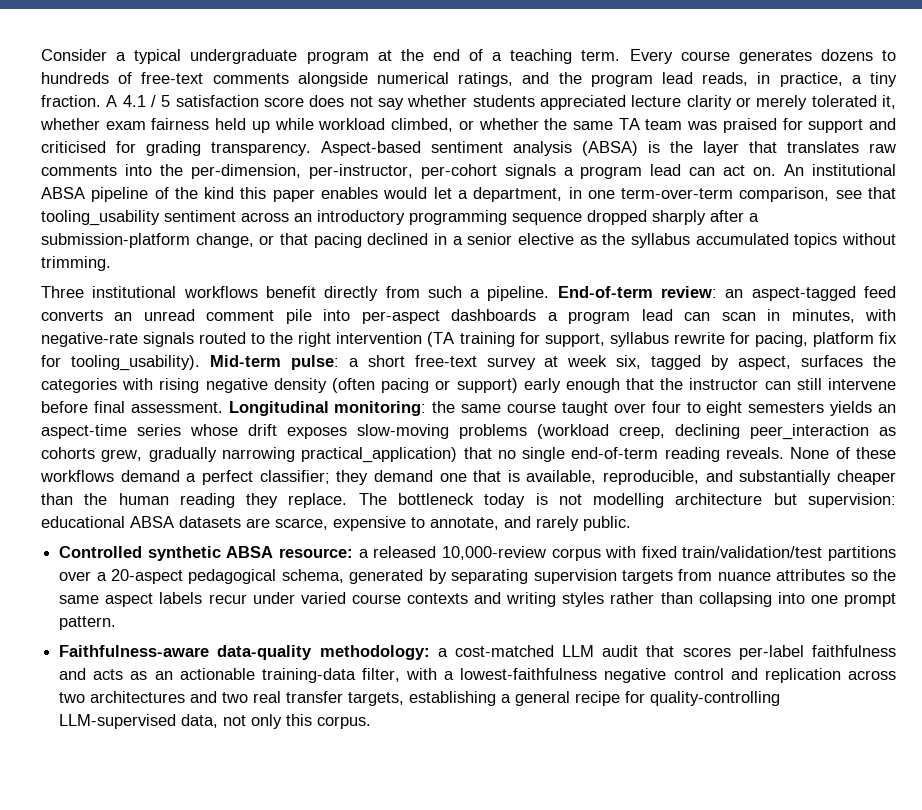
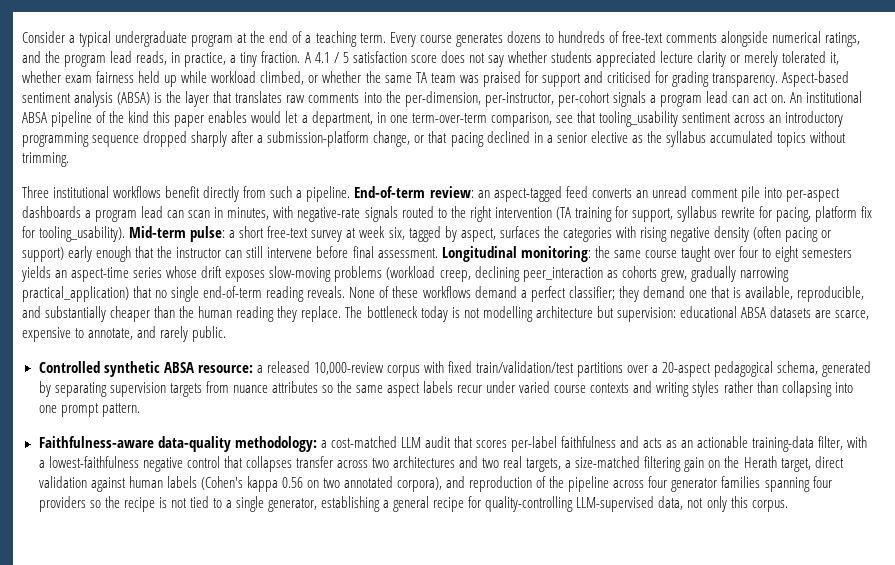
- Faithfulness-aware data-quality methodology: a cost-matched LLM audit that scores per-label faithfulness and acts as an actionable training-data filter, with a lowest-faithfulness negative control and replication across two architectures and two real transfer targets, establishing a general recipe for quality-controlling LLM-supervised data, not only this corpus.
+ Faithfulness-aware data-quality methodology: a cost-matched LLM audit that scores per-label faithfulness and acts as an actionable training-data filter, with a lowest-faithfulness negative control that collapses transfer across two architectures and two real targets, a size-matched filtering gain on the Herath target, direct validation against human labels (Cohen's kappa 0.56 on two annotated corpora), and reproduction of the pipeline across four generator families spanning four providers so the recipe is not tied to a single generator, establishing a general recipe for quality-controlling LLM-supervised data, not only this corpus.

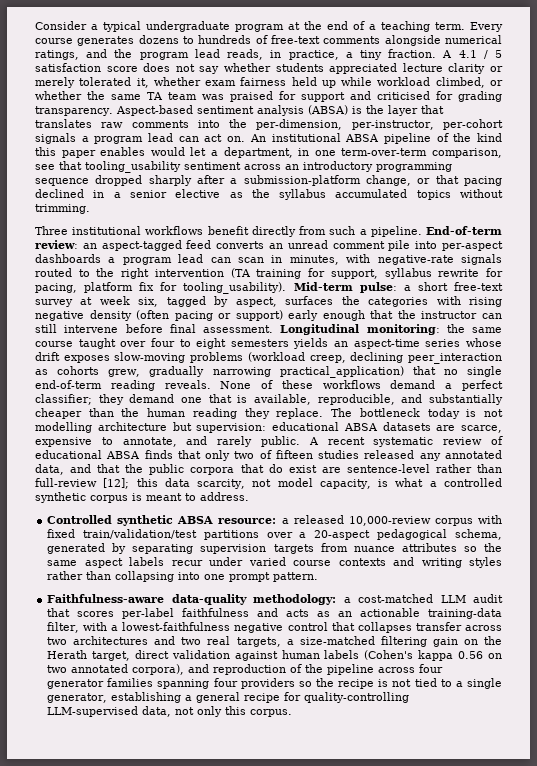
+ A recent systematic review of educational ABSA finds that only two of fifteen studies released any annotated data, and that the public corpora that do exist are sentence-level rather than full-review [12]; this data scarcity, not model capacity, is what a controlled synthetic corpus is meant to address.

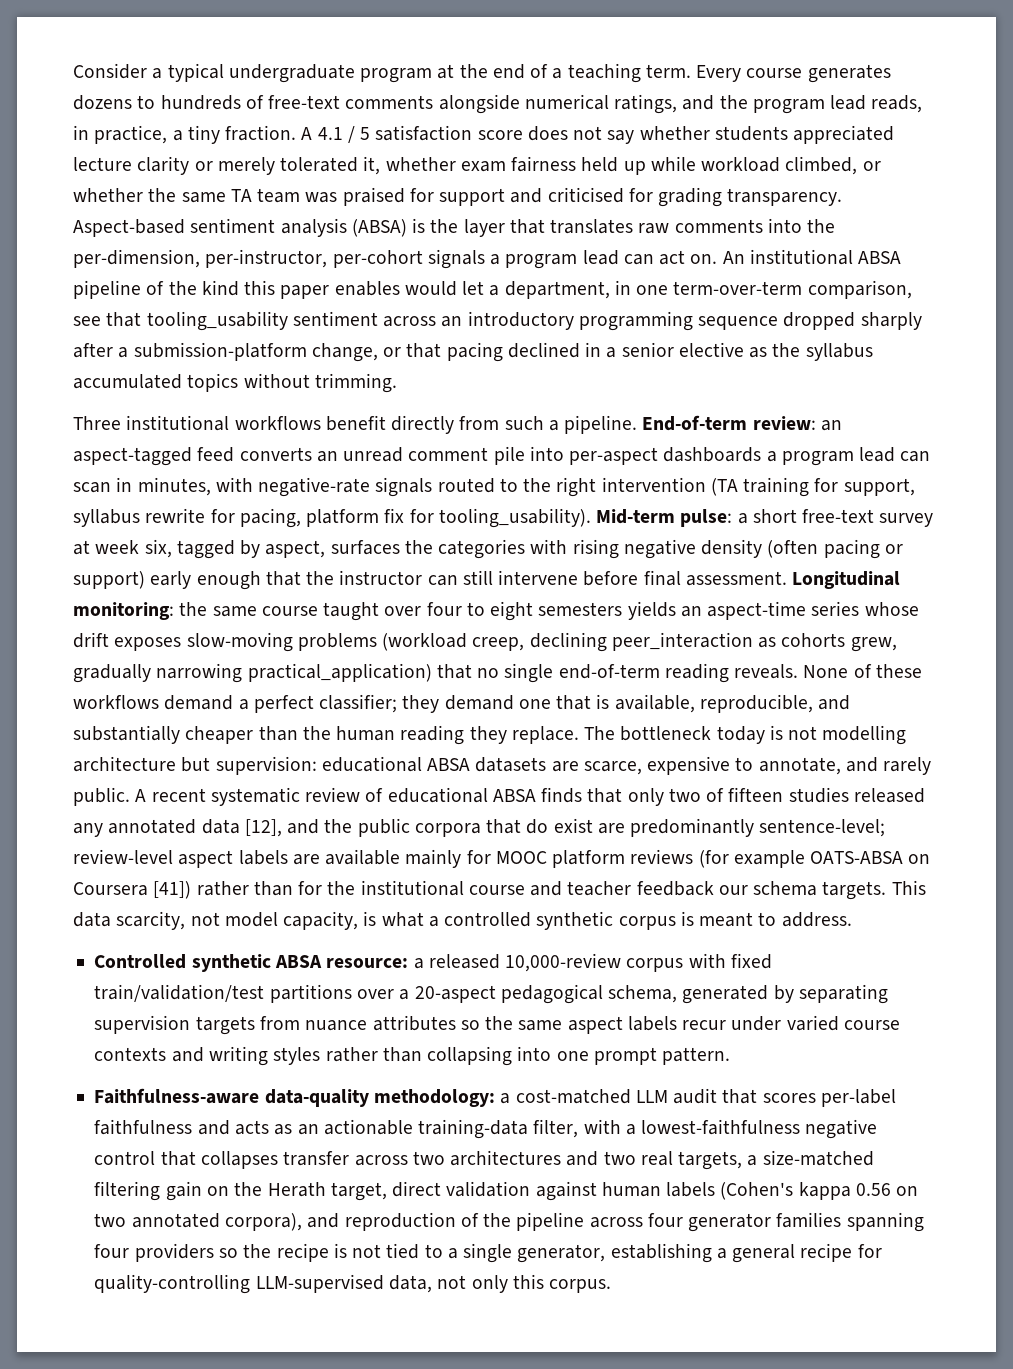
- A recent systematic review of educational ABSA finds that only two of fifteen studies released any annotated data, and that the public corpora that do exist are sentence-level rather than full-review [12]; this data scarcity, not model capacity, is what a controlled synthetic corpus is meant to address.
+ A recent systematic review of educational ABSA finds that only two of fifteen studies released any annotated data [12], and the public corpora that do exist are predominantly sentence-level; review-level aspect labels are available mainly for MOOC platform reviews (for example OATS-ABSA on Coursera [41]) rather than for the institutional course and teacher feedback our schema targets. This data scarcity, not model capacity, is what a controlled synthetic corpus is meant to address.

